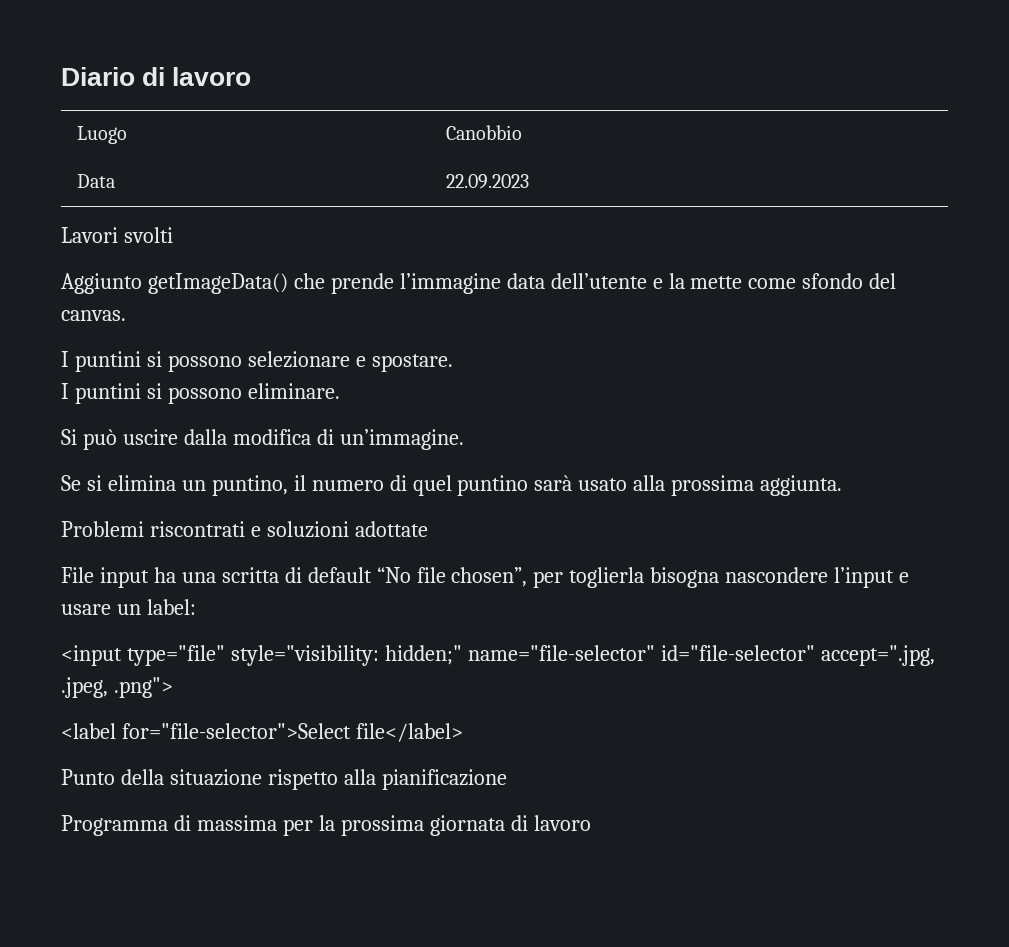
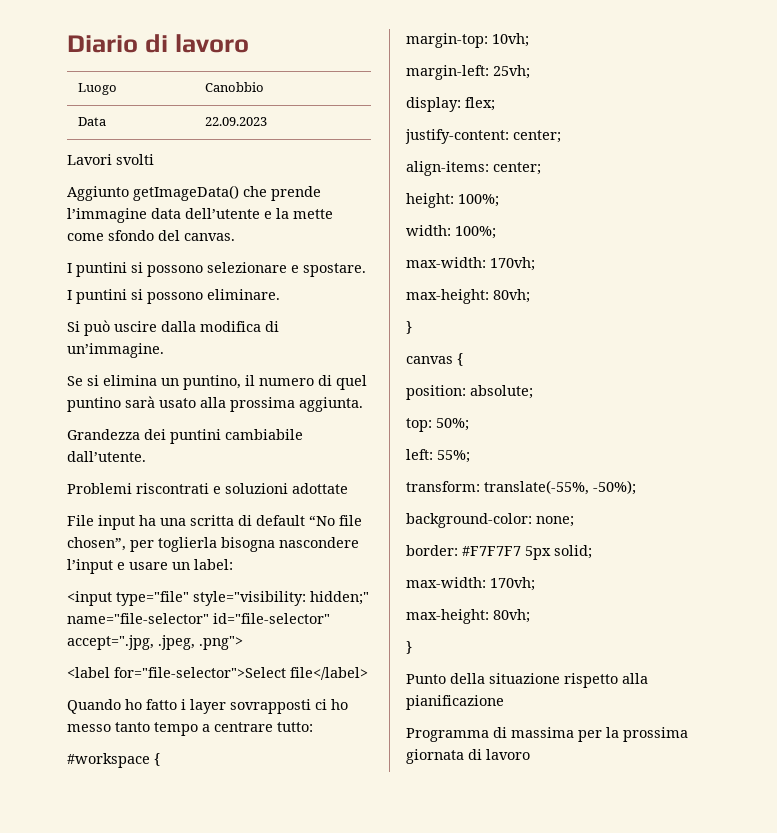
+ Grandezza dei puntini cambiabile dall’utente.
+ Quando ho fatto i layer sovrapposti ci ho messo tanto tempo a centrare tutto:
+ #workspace {
+ margin-top: 10vh;
+ margin-left: 25vh;
+ display: flex;
+ justify-content: center;
+ align-items: center;
+ height: 100%;
+ width: 100%;
+ max-width: 170vh;
+ max-height: 80vh;
+ }
+ canvas {
+ position: absolute;
+ top: 50%;
+ left: 55%;
+ transform: translate(-55%, -50%);
+ background-color: none;
+ border: #F7F7F7 5px solid;
+ max-width: 170vh;
+ max-height: 80vh;
+ }

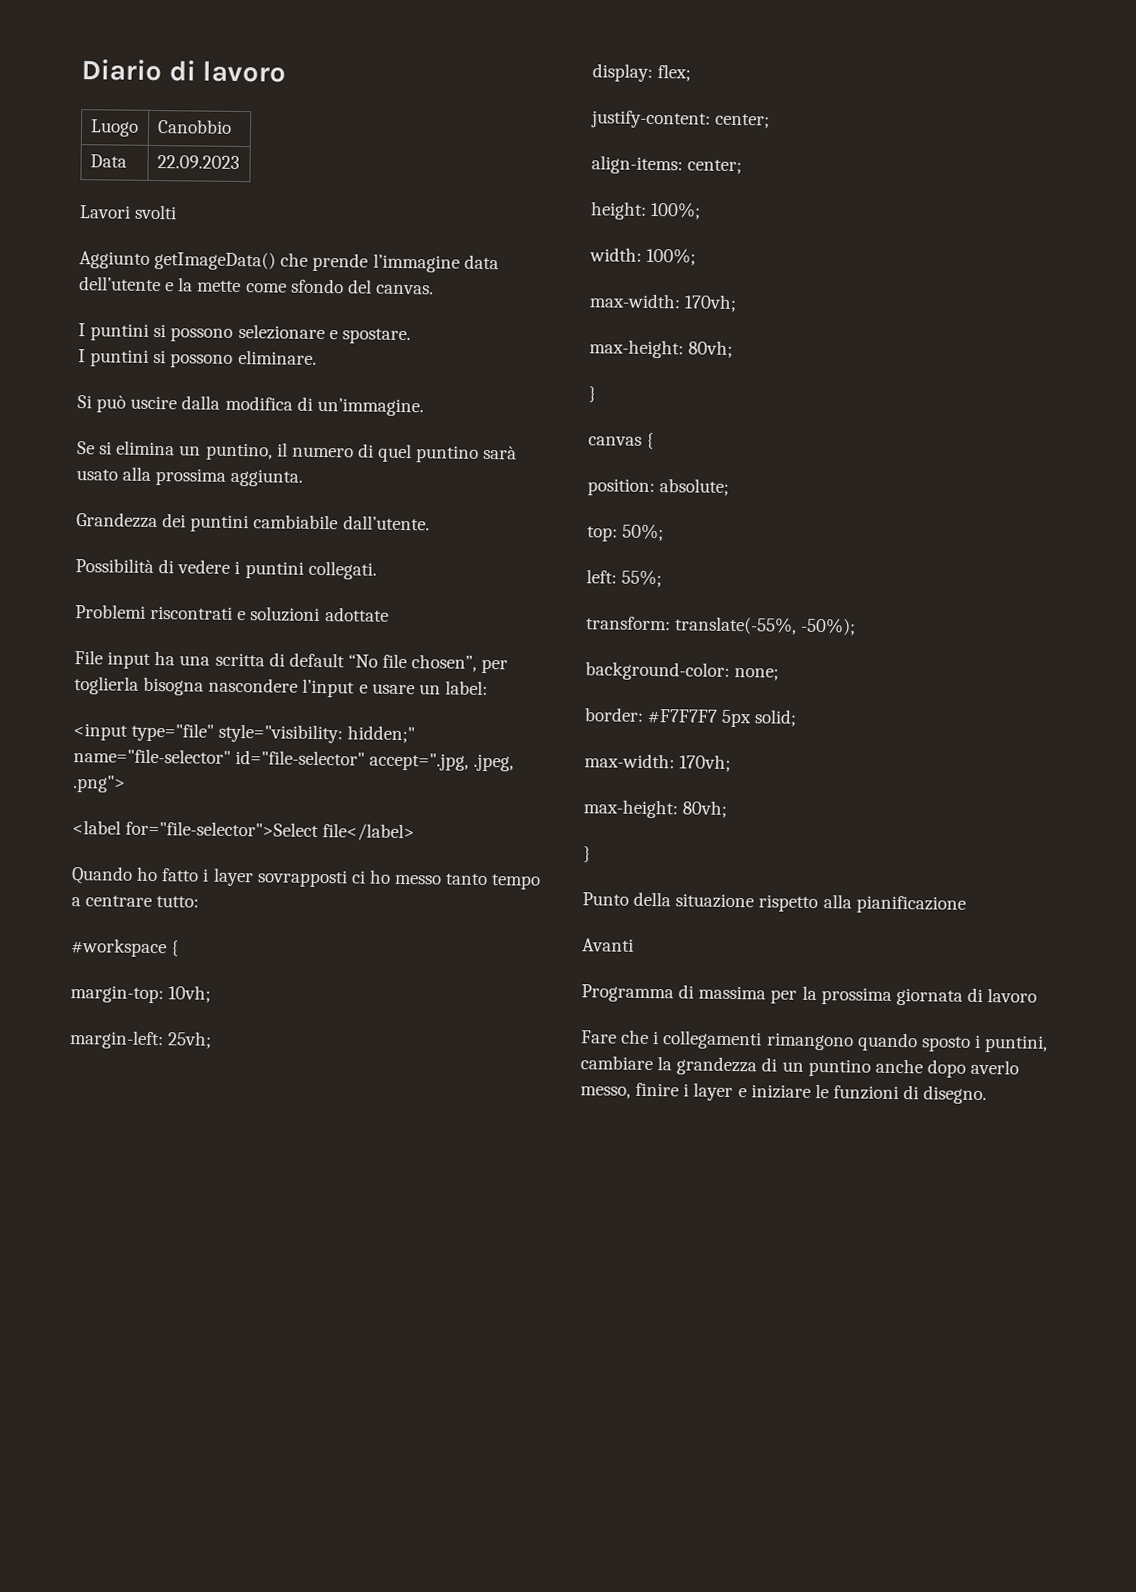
+ Possibilità di vedere i puntini collegati.
+ Avanti
+ Fare che i collegamenti rimangono quando sposto i puntini, cambiare la grandezza di un puntino anche dopo averlo messo, finire i layer e iniziare le funzioni di disegno.

